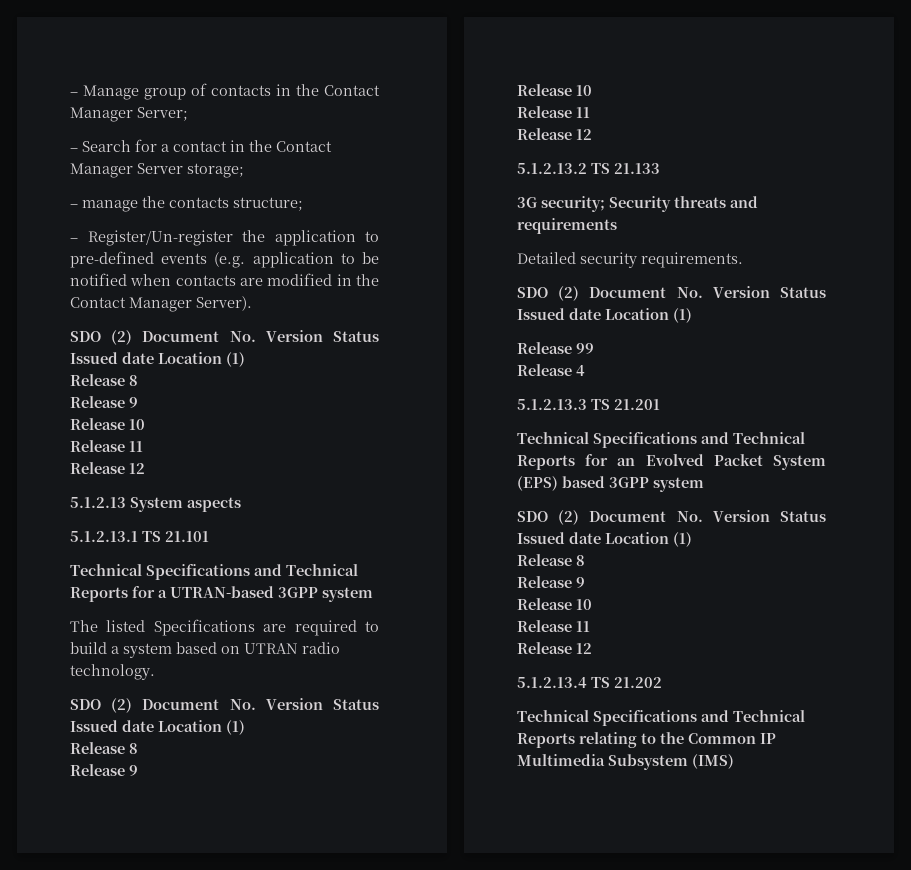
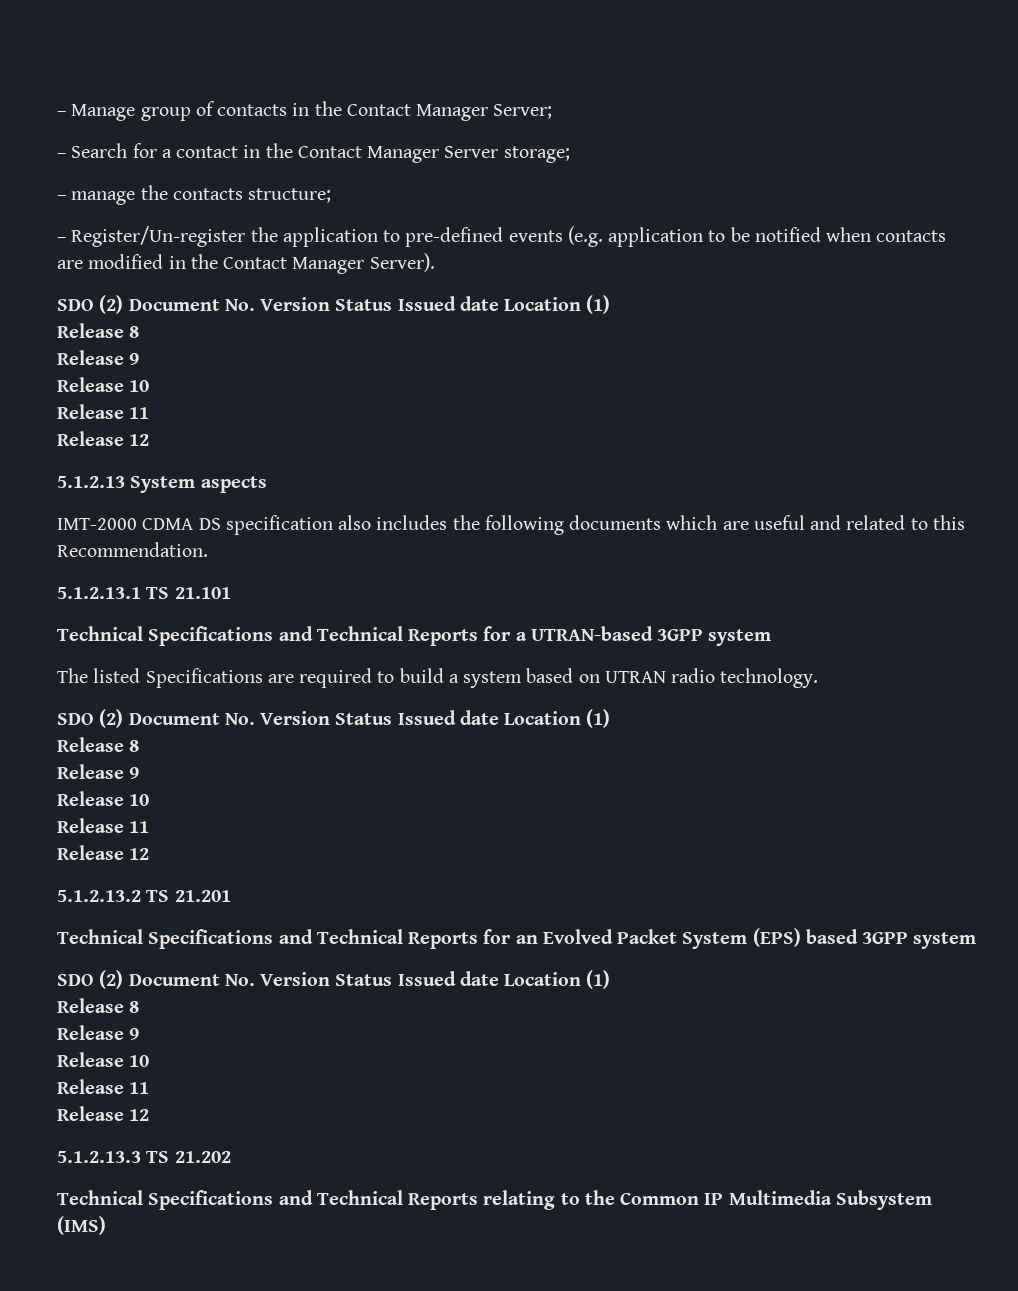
+ IMT-2000 CDMA DS specification also includes the following documents which are useful and related to this Recommendation.
- 5.1.2.13.2 TS 21.133
- 3G security; Security threats and requirements
- Detailed security requirements.
- SDO (2) Document No. Version Status Issued date Location (1)
- Release 99
- Release 4
- 5.1.2.13.3 TS 21.201
+ 5.1.2.13.2 TS 21.201
- 5.1.2.13.4 TS 21.202
+ 5.1.2.13.3 TS 21.202

